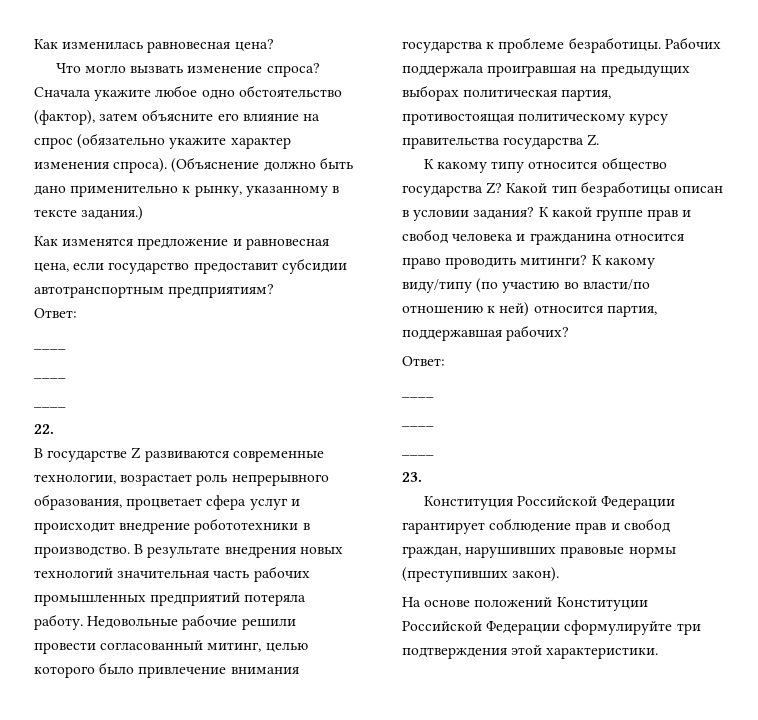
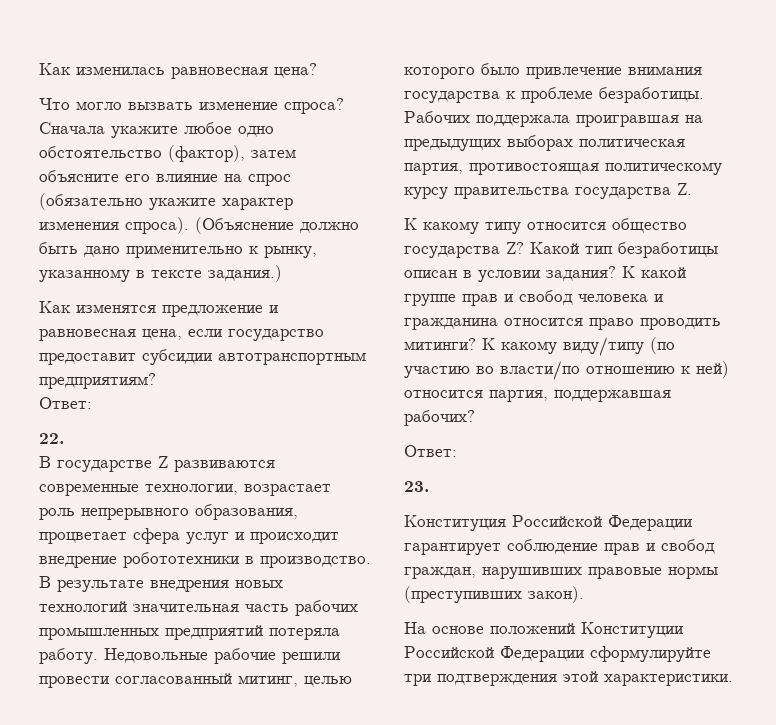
  Как изменятся предложение и равновесная цена, если государство предоставит субсидии автотранспортным предприятиям?
  Ответ:
- ____
- ____
- ____
  К какому виду/типу (по участию во власти/по отношению к ней) относится партия, поддержавшая рабочих?
  Ответ:
- ____
- ____
- ____

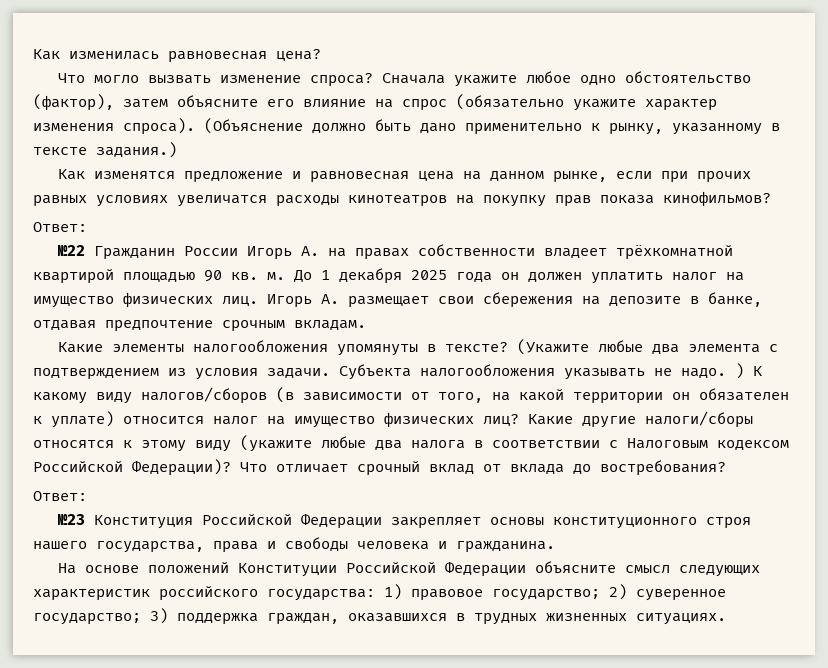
- Как изменятся предложение и равновесная цена, если государство предоставит субсидии автотранспортным предприятиям?
+ Как изменятся предложение и равновесная цена на данном рынке, если при прочих равных условиях увеличатся расходы кинотеатров на покупку прав показа кинофильмов?
  Ответ:
- 22.
- В государстве Z развиваются современные технологии, возрастает роль непрерывного образования, процветает сфера услуг и происходит внедрение робототехники в производство. В результате внедрения новых технологий значительная часть рабочих промышленных предприятий потеряла работу. Недовольные рабочие решили провести согласованный митинг, целью которого было привлечение внимания государства к проблеме безработицы. Рабочих поддержала проигравшая на предыдущих выборах политическая партия, противостоящая политическому курсу правительства государства Z.
- К какому типу относится общество государства Z? Какой тип безработицы описан в условии задания? К какой группе прав и свобод человека и гражданина относится право проводить митинги? К какому виду/типу (по участию во власти/по отношению к ней) относится партия, поддержавшая рабочих?
+ №22 Гражданин России Игорь А. на правах собственности владеет трёхкомнатной квартирой площадью 90 кв. м. До 1 декабря 2025 года он должен уплатить налог на имущество физических лиц. Игорь А. размещает свои сбережения на депозите в банке, отдавая предпочтение срочным вкладам.
+ Какие элементы налогообложения упомянуты в тексте? (Укажите любые два элемента с подтверждением из условия задачи. Субъекта налогообложения указывать не надо. ) К какому виду налогов/сборов (в зависимости от того, на какой территории он обязателен к уплате) относится налог на имущество физических лиц? Какие другие налоги/сборы относятся к этому виду (укажите любые два налога в соответствии с Налоговым кодексом Российской Федерации)? Что отличает срочный вклад от вклада до востребования?
  Ответ:
- 23.
- Конституция Российской Федерации гарантирует соблюдение прав и свобод граждан, нарушивших правовые нормы (преступивших закон).
+ №23 Конституция Российской Федерации закрепляет основы конституционного строя нашего государства, права и свободы человека и гражданина.
- На основе положений Конституции Российской Федерации сформулируйте три подтверждения этой характеристики.
+ На основе положений Конституции Российской Федерации объясните смысл следующих характеристик российского государства: 1) правовое государство; 2) суверенное государство; 3) поддержка граждан, оказавшихся в трудных жизненных ситуациях.

